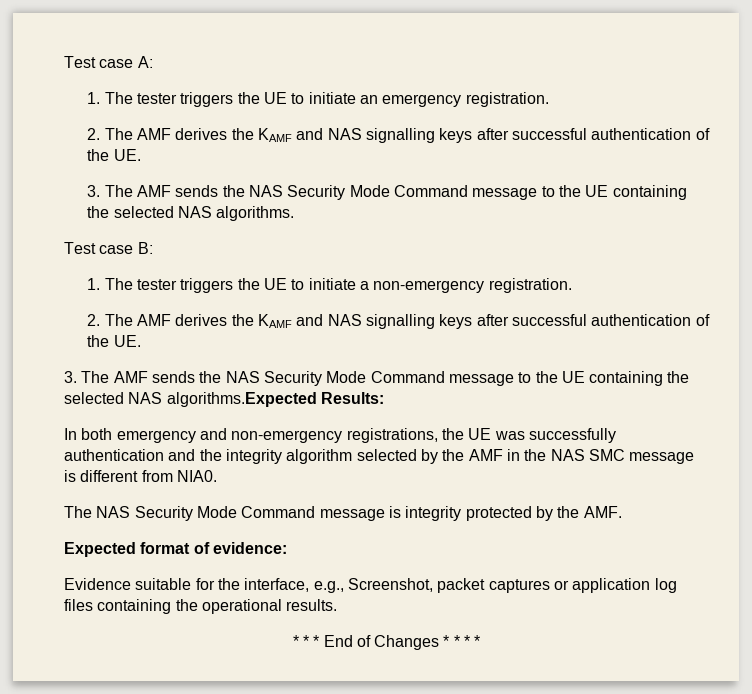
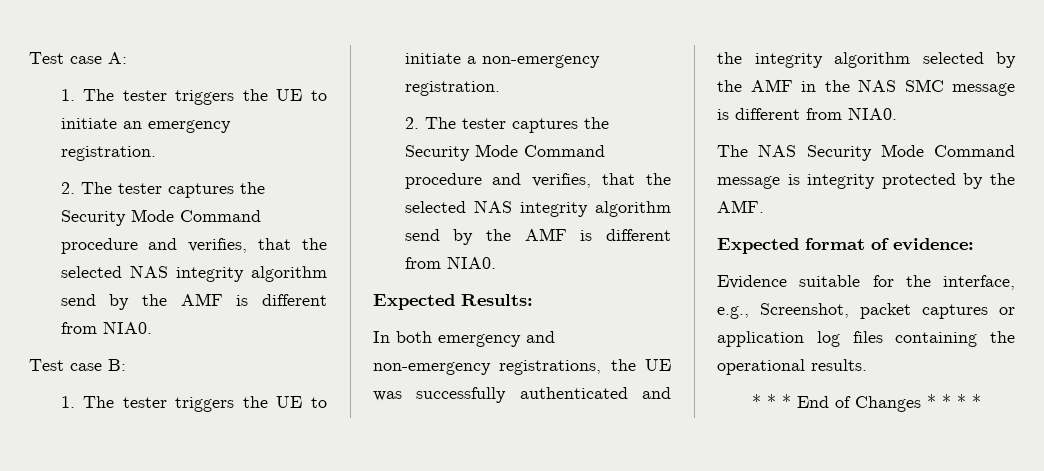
  1. The tester triggers the UE to initiate an emergency registration.
- 2. The AMF derives the KAMF and NAS signalling keys after successful authentication of the UE.
- 3. The AMF sends the NAS Security Mode Command message to the UE containing the selected NAS algorithms.
+ 2. The tester captures the Security Mode Command procedure and verifies, that the selected NAS integrity algorithm send by the AMF is different from NIA0.
  1. The tester triggers the UE to initiate a non-emergency registration.
- 2. The AMF derives the KAMF and NAS signalling keys after successful authentication of the UE.
- 3. The AMF sends the NAS Security Mode Command message to the UE containing the selected NAS algorithms.Expected Results:
+ 2. The tester captures the Security Mode Command procedure and verifies, that the selected NAS integrity algorithm send by the AMF is different from NIA0.
+ Expected Results:
- In both emergency and non-emergency registrations, the UE was successfully authentication and the integrity algorithm selected by the AMF in the NAS SMC message is different from NIA0.
+ In both emergency and non-emergency registrations, the UE was successfully authenticated and the integrity algorithm selected by the AMF in the NAS SMC message is different from NIA0.

